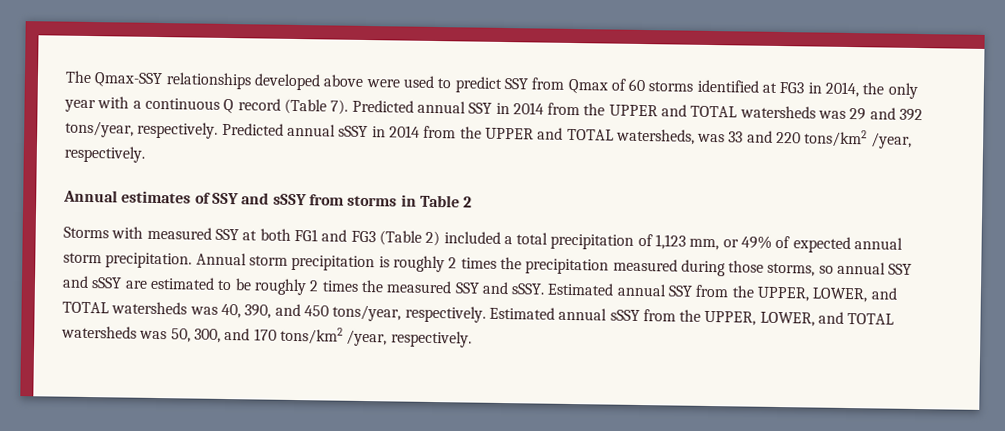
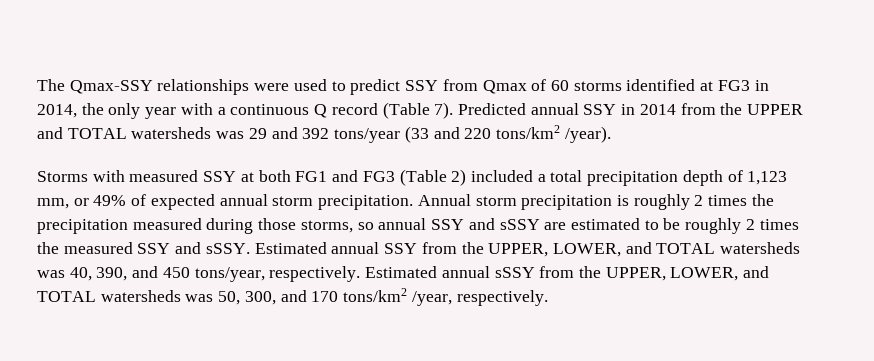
- The Qmax-SSY relationships developed above were used to predict SSY from Qmax of 60 storms identified at FG3 in 2014, the only year with a continuous Q record (Table 7).
+ The Qmax-SSY relationships were used to predict SSY from Qmax of 60 storms identified at FG3 in 2014, the only year with a continuous Q record (Table 7).
- Predicted annual SSY in 2014 from the UPPER and TOTAL watersheds was 29 and 392 tons/year, respectively. Predicted annual sSSY in 2014 from the UPPER and TOTAL watersheds, was 33 and 220 tons/km2 /year, respectively.
- Annual estimates of SSY and sSSY from storms in Table 2
+ Predicted annual SSY in 2014 from the UPPER and TOTAL watersheds was 29 and 392 tons/year (33 and 220 tons/km2 /year).
- Storms with measured SSY at both FG1 and FG3 (Table 2) included a total precipitation of 1,123 mm, or 49% of expected annual storm precipitation.
+ Storms with measured SSY at both FG1 and FG3 (Table 2) included a total precipitation depth of 1,123 mm, or 49% of expected annual storm precipitation.

